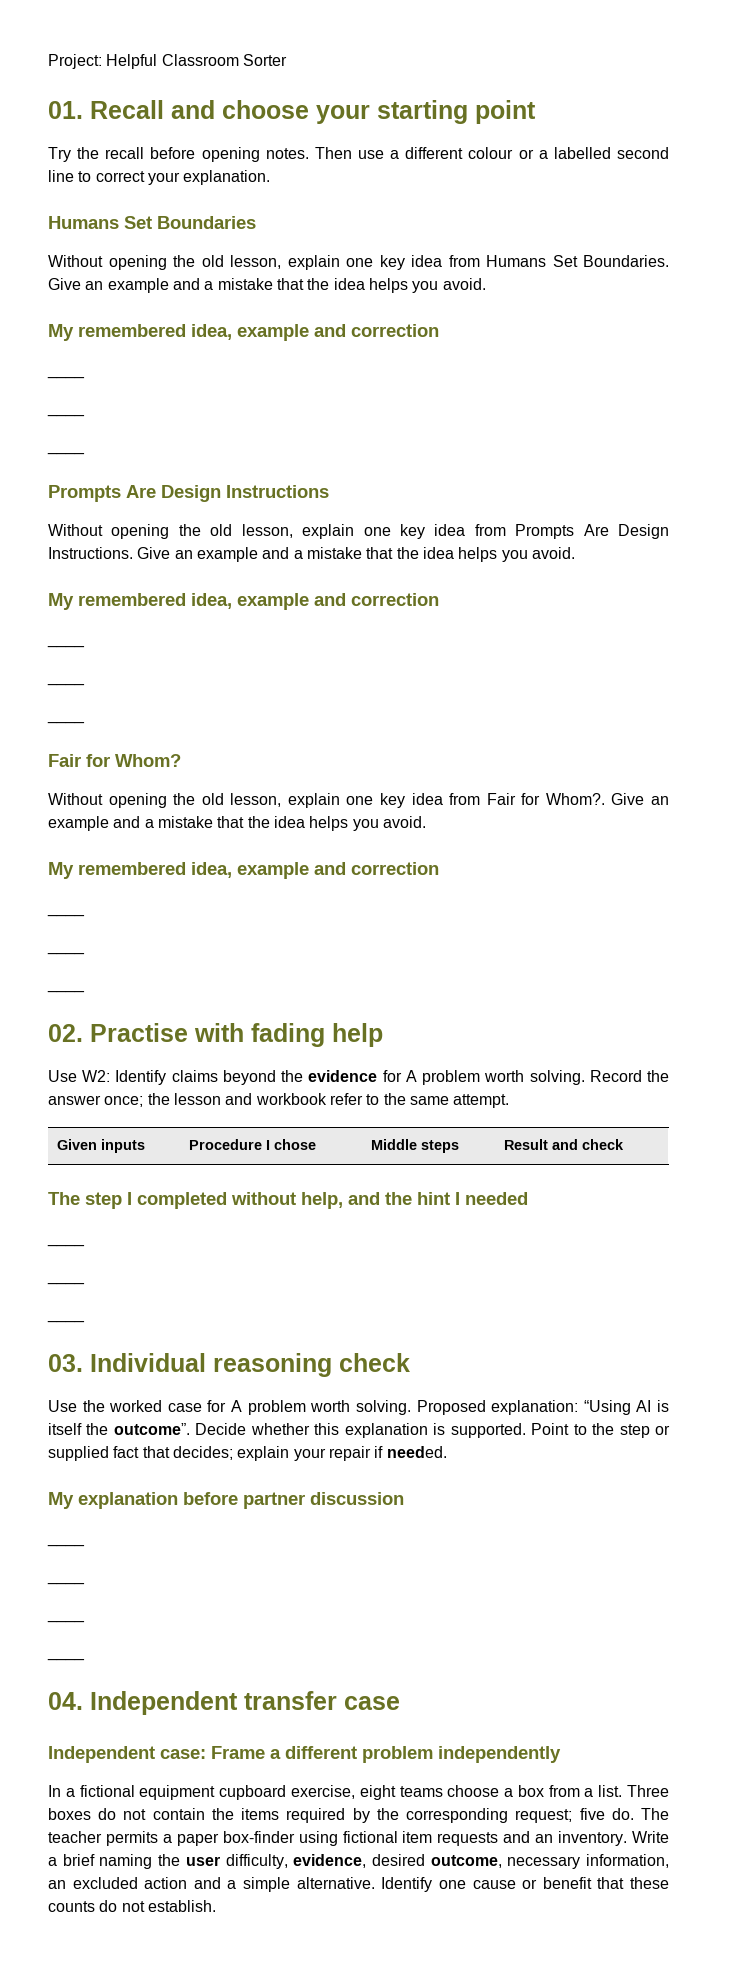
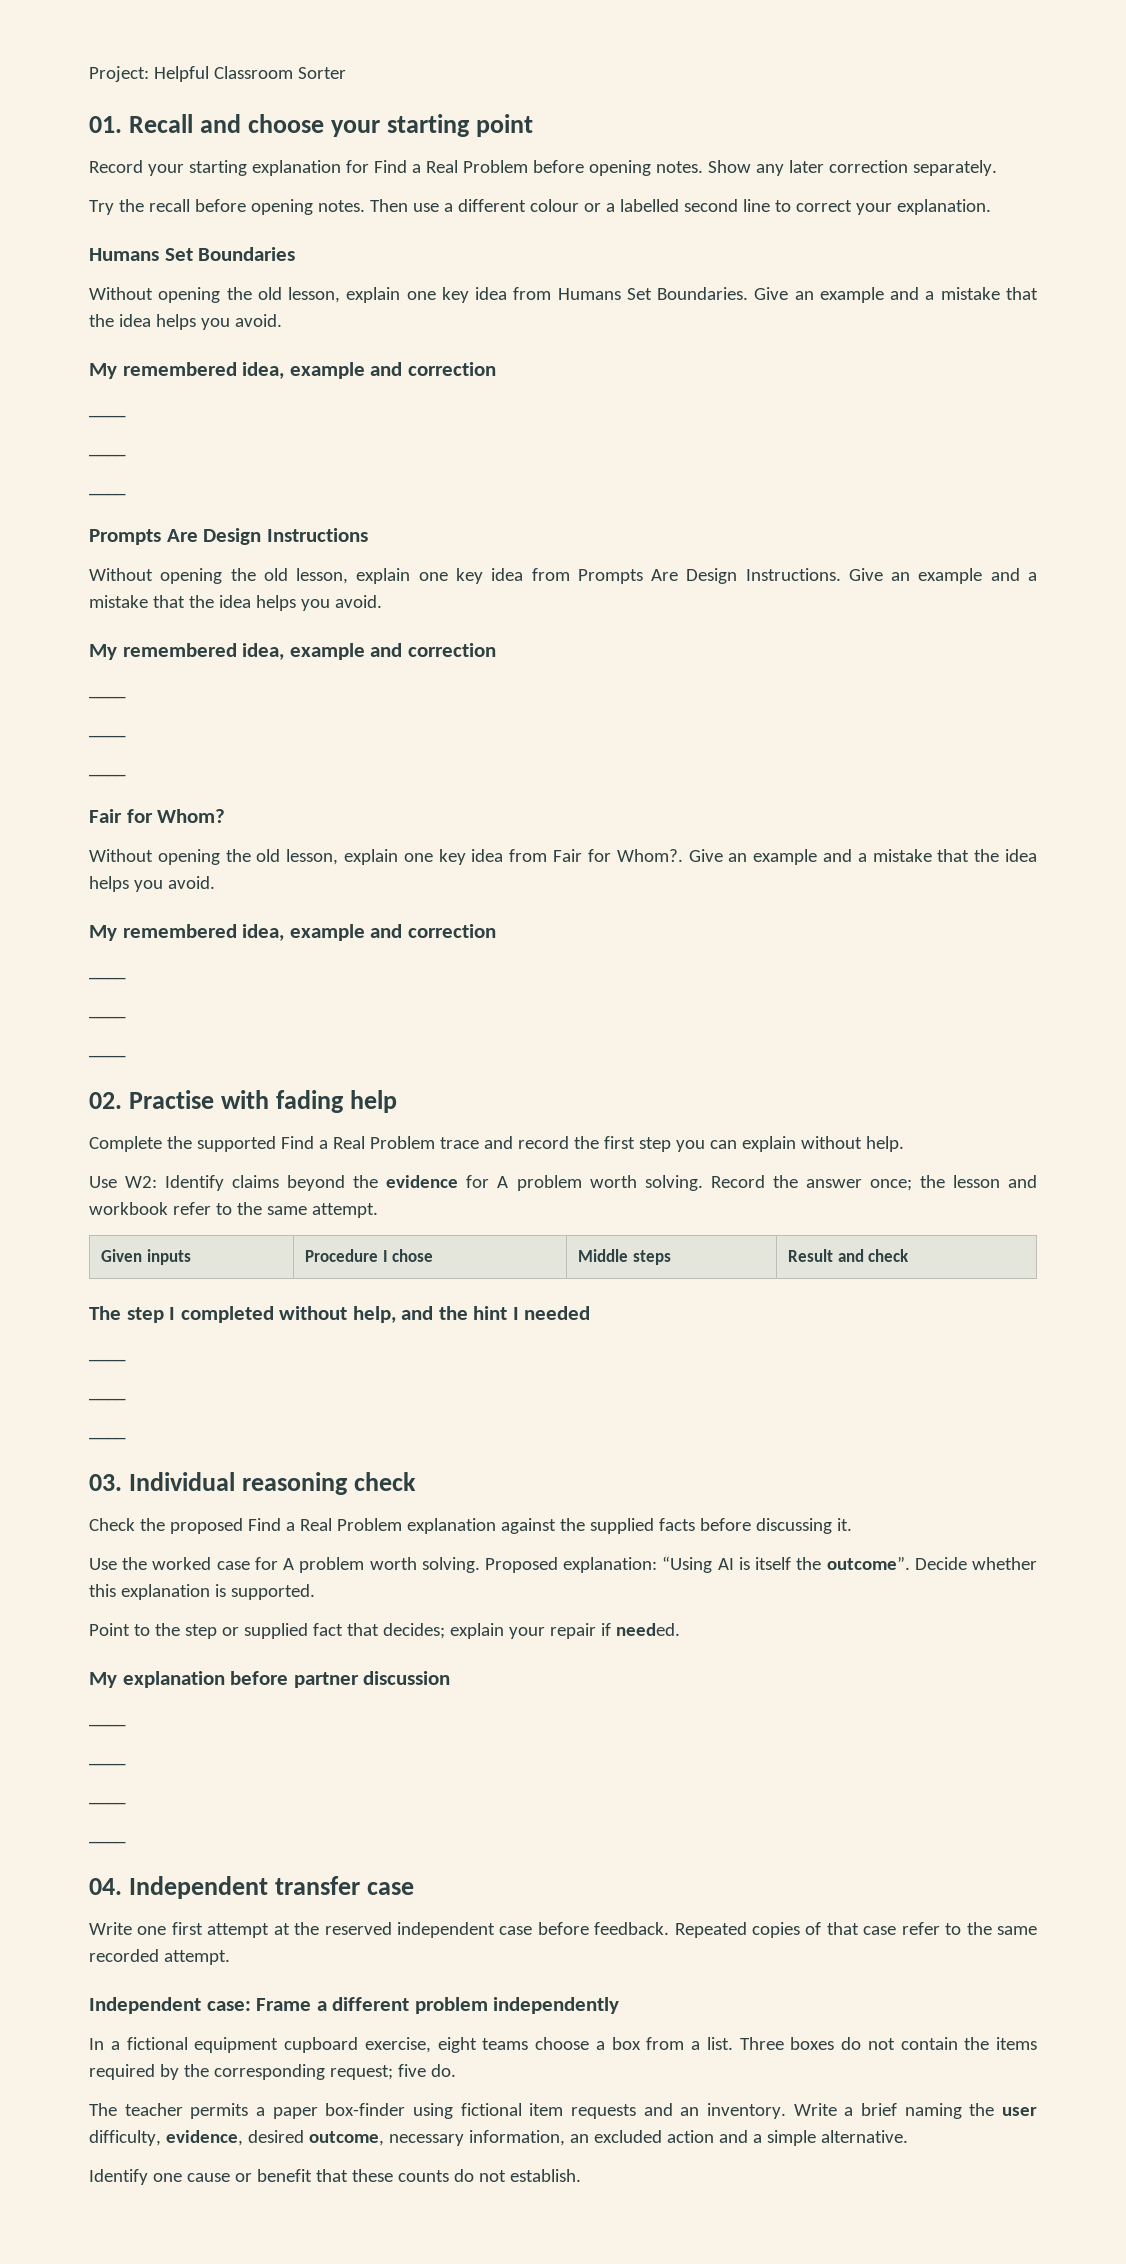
+ Record your starting explanation for Find a Real Problem before opening notes. Show any later correction separately.
+ Complete the supported Find a Real Problem trace and record the first step you can explain without help.
+ Check the proposed Find a Real Problem explanation against the supplied facts before discussing it.
- Decide whether this explanation is supported. Point to the step or supplied fact that decides; explain your repair if needed.
+ Decide whether this explanation is supported.
+ Point to the step or supplied fact that decides; explain your repair if needed.
+ Write one first attempt at the reserved independent case before feedback. Repeated copies of that case refer to the same recorded attempt.
- Three boxes do not contain the items required by the corresponding request; five do. The teacher permits a paper box-finder using fictional item requests and an inventory.
+ Three boxes do not contain the items required by the corresponding request; five do.
+ The teacher permits a paper box-finder using fictional item requests and an inventory.
- Write a brief naming the user difficulty, evidence, desired outcome, necessary information, an excluded action and a simple alternative. Identify one cause or benefit that these counts do not establish.
+ Write a brief naming the user difficulty, evidence, desired outcome, necessary information, an excluded action and a simple alternative.
+ Identify one cause or benefit that these counts do not establish.

